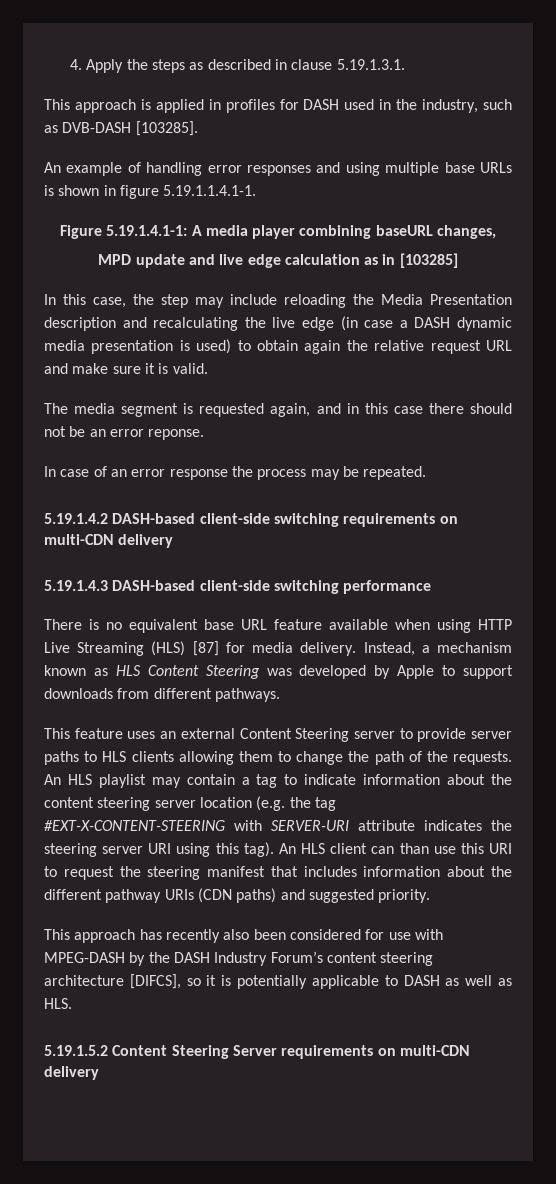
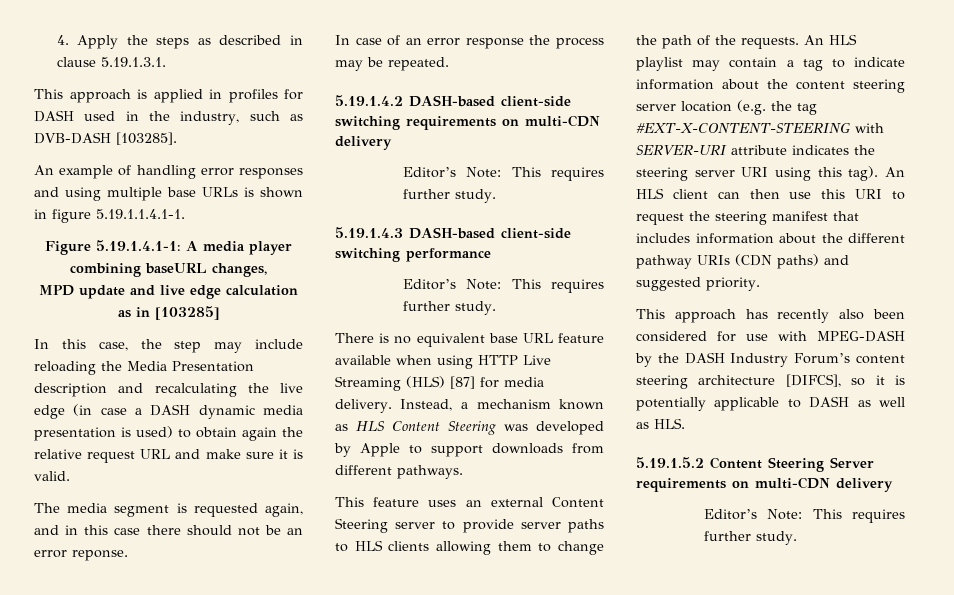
  5.19.1.4.2 DASH-based client-side switching requirements on multi-CDN delivery
+ Editor’s Note: This requires further study.
  5.19.1.4.3 DASH-based client-side switching performance
+ Editor’s Note: This requires further study.
- An HLS client can than use this URI to request the steering manifest that includes information about the different pathway URIs (CDN paths) and suggested priority.
+ An HLS client can then use this URI to request the steering manifest that includes information about the different pathway URIs (CDN paths) and suggested priority.
  5.19.1.5.2 Content Steering Server requirements on multi-CDN delivery
+ Editor’s Note: This requires further study.

